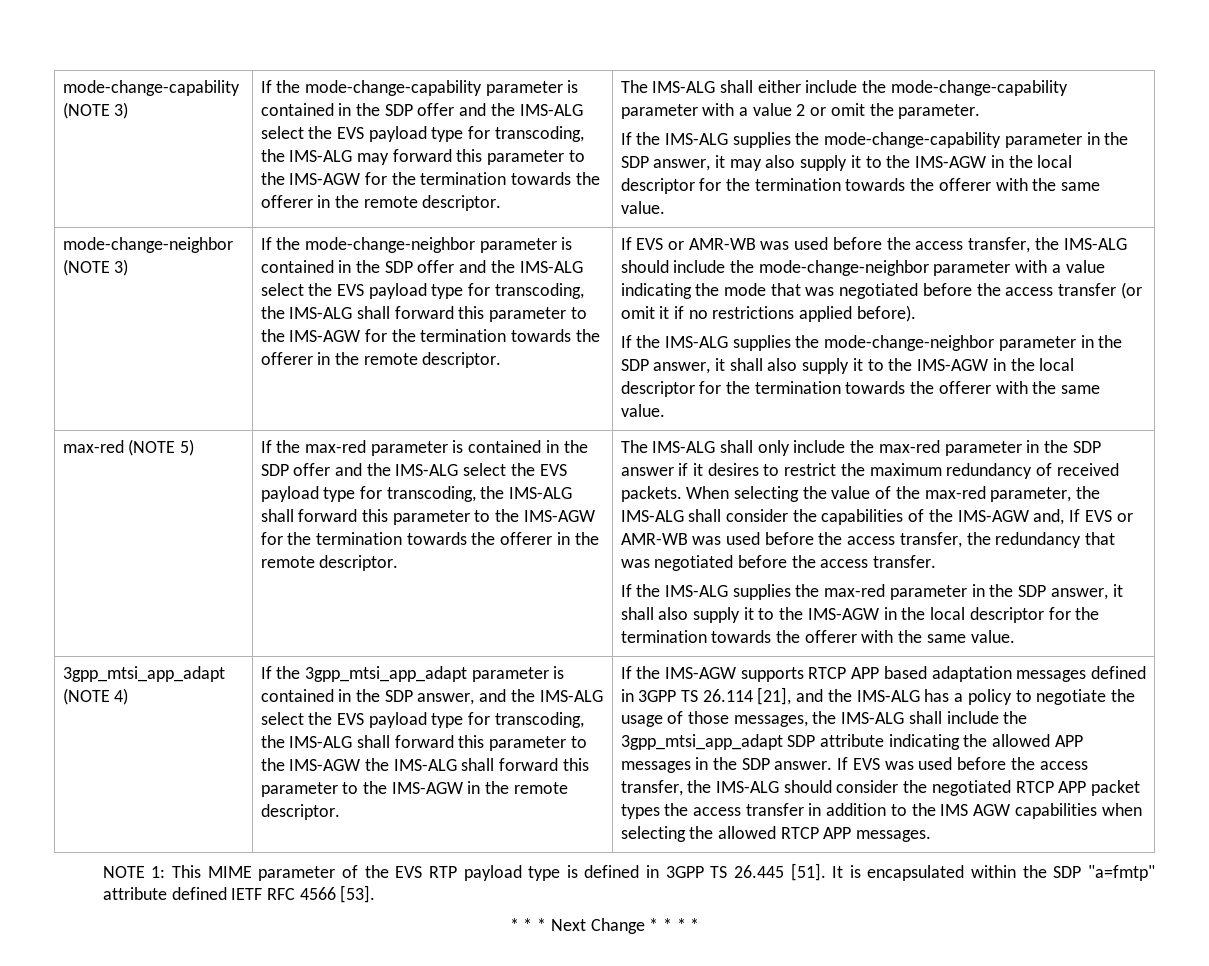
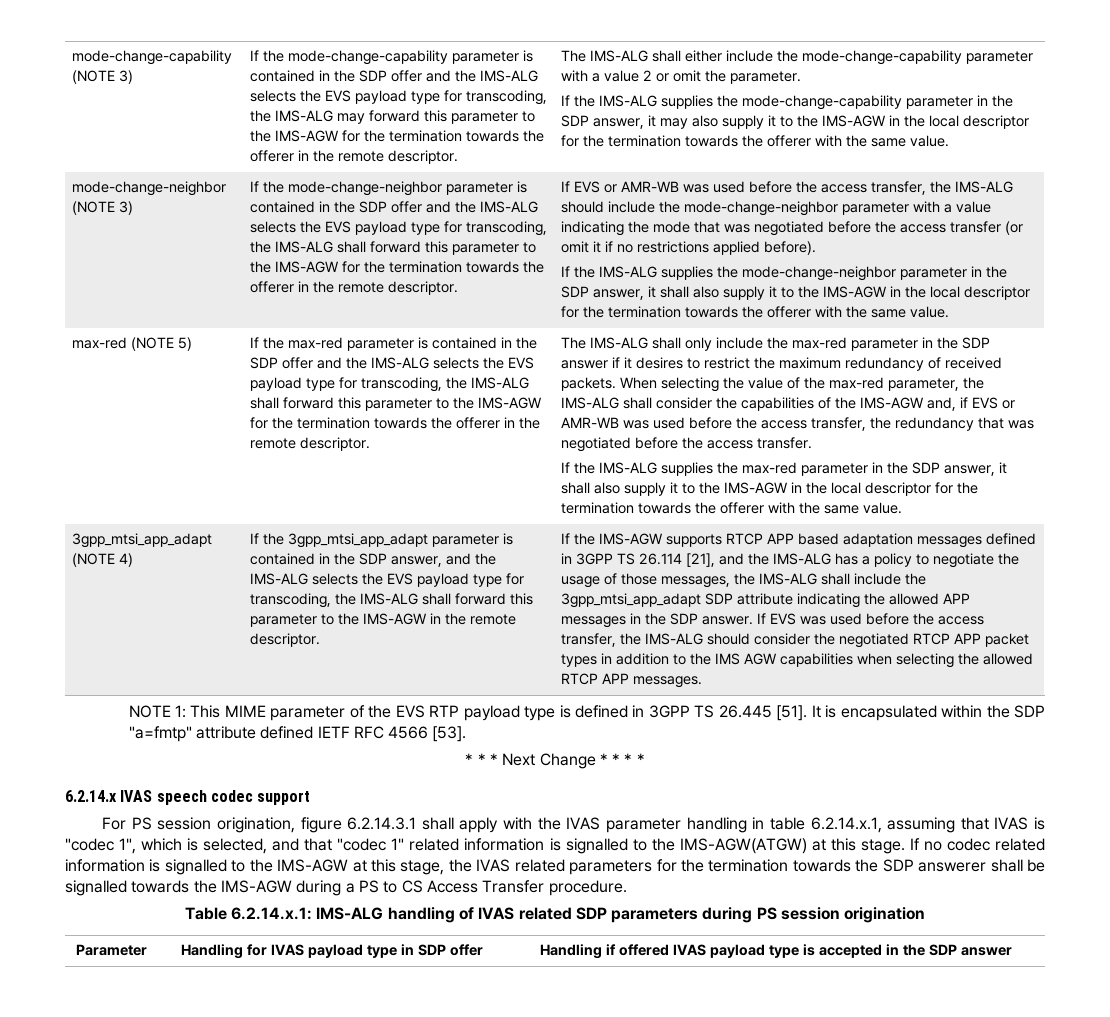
- If the mode-change-capability parameter is contained in the SDP offer and the IMS-ALG select the EVS payload type for transcoding, the IMS-ALG may forward this parameter to the IMS-AGW for the termination towards the offerer in the remote descriptor.
+ If the mode-change-capability parameter is contained in the SDP offer and the IMS-ALG selects the EVS payload type for transcoding, the IMS-ALG may forward this parameter to the IMS-AGW for the termination towards the offerer in the remote descriptor.
- If the mode-change-neighbor parameter is contained in the SDP offer and the IMS-ALG select the EVS payload type for transcoding, the IMS-ALG shall forward this parameter to the IMS-AGW for the termination towards the offerer in the remote descriptor.
+ If the mode-change-neighbor parameter is contained in the SDP offer and the IMS-ALG selects the EVS payload type for transcoding, the IMS-ALG shall forward this parameter to the IMS-AGW for the termination towards the offerer in the remote descriptor.
- If the max-red parameter is contained in the SDP offer and the IMS-ALG select the EVS payload type for transcoding, the IMS-ALG shall forward this parameter to the IMS-AGW for the termination towards the offerer in the remote descriptor.
+ If the max-red parameter is contained in the SDP offer and the IMS-ALG selects the EVS payload type for transcoding, the IMS-ALG shall forward this parameter to the IMS-AGW for the termination towards the offerer in the remote descriptor.
- When selecting the value of the max-red parameter, the IMS-ALG shall consider the capabilities of the IMS-AGW and, If EVS or AMR-WB was used before the access transfer, the redundancy that was negotiated before the access transfer.
+ When selecting the value of the max-red parameter, the IMS-ALG shall consider the capabilities of the IMS-AGW and, if EVS or AMR-WB was used before the access transfer, the redundancy that was negotiated before the access transfer.
- If the 3gpp_mtsi_app_adapt parameter is contained in the SDP answer, and the IMS-ALG select the EVS payload type for transcoding, the IMS-ALG shall forward this parameter to the IMS-AGW the IMS-ALG shall forward this parameter to the IMS-AGW in the remote descriptor.
+ If the 3gpp_mtsi_app_adapt parameter is contained in the SDP answer, and the IMS-ALG selects the EVS payload type for transcoding, the IMS-ALG shall forward this parameter to the IMS-AGW in the remote descriptor.
- If EVS was used before the access transfer, the IMS-ALG should consider the negotiated RTCP APP packet types the access transfer in addition to the IMS AGW capabilities when selecting the allowed RTCP APP messages.
+ If EVS was used before the access transfer, the IMS-ALG should consider the negotiated RTCP APP packet types in addition to the IMS AGW capabilities when selecting the allowed RTCP APP messages.
+ 6.2.14.x IVAS speech codec support
+ For PS session origination, figure 6.2.14.3.1 shall apply with the IVAS parameter handling in table 6.2.14.x.1, assuming that IVAS is "codec 1", which is selected, and that "codec 1" related information is signalled to the IMS-AGW(ATGW) at this stage. If no codec related information is signalled to the IMS-AGW at this stage, the IVAS related parameters for the termination towards the SDP answerer shall be signalled towards the IMS-AGW during a PS to CS Access Transfer procedure.
+ Table 6.2.14.x.1: IMS-ALG handling of IVAS related SDP parameters during PS session origination
+ Parameter | Handling for IVAS payload type in SDP offer | Handling if offered IVAS payload type is accepted in the SDP answer

